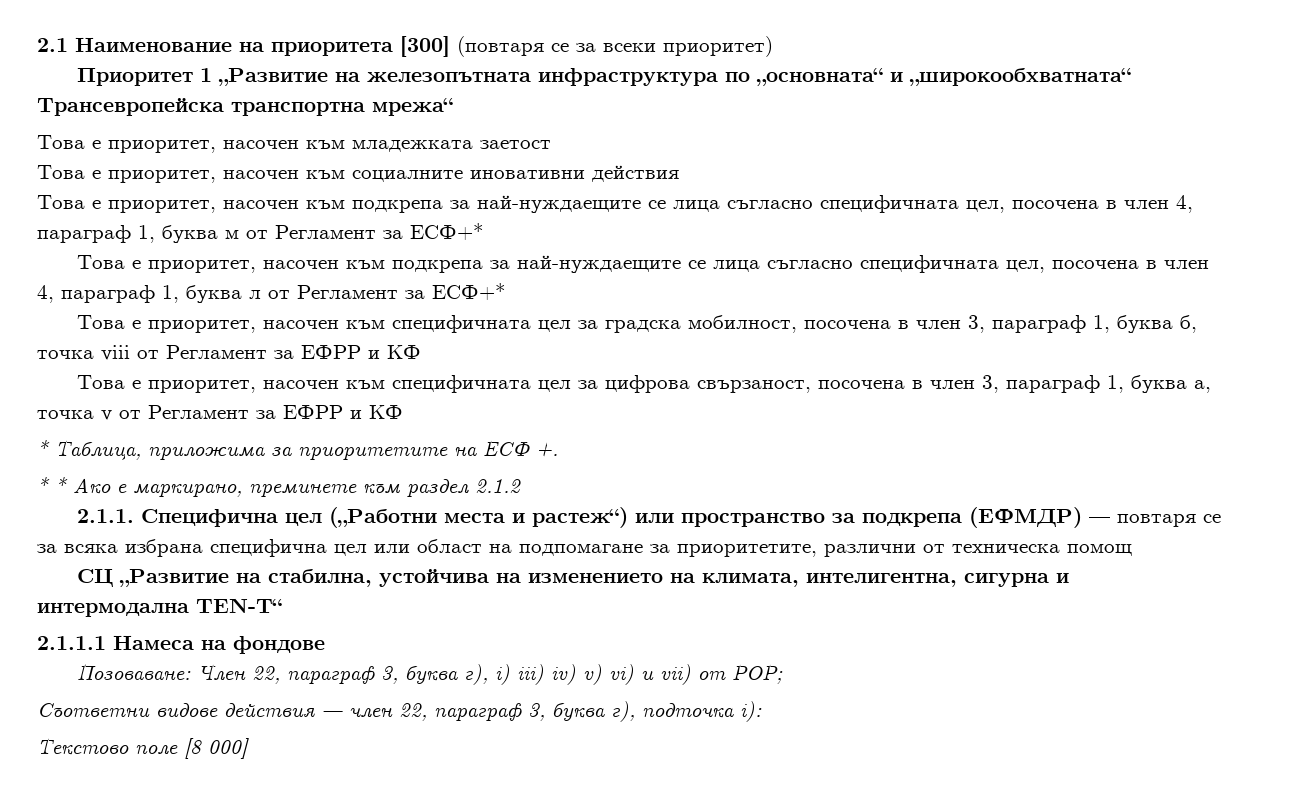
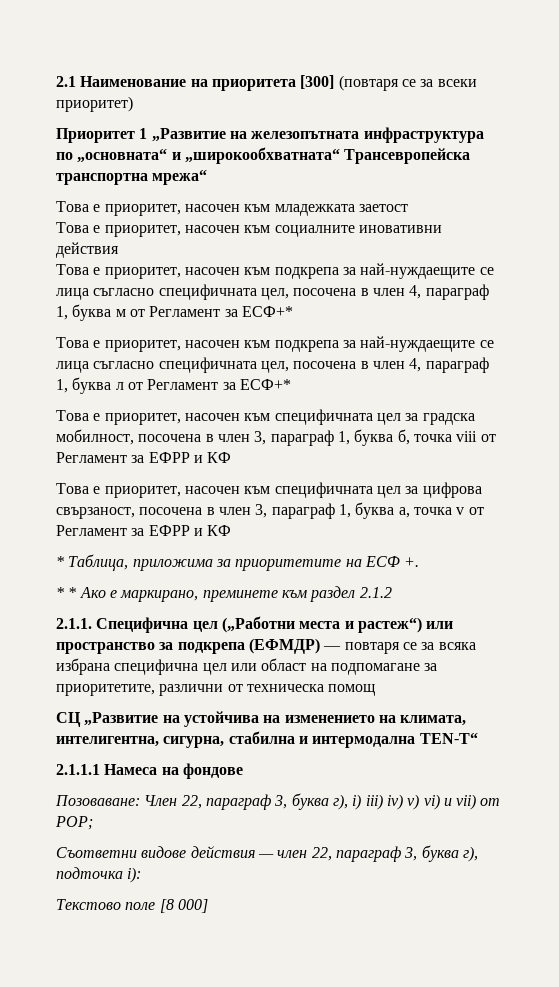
- СЦ „Развитие на стабилна, устойчива на изменението на климата, интелигентна, сигурна и интермодална TEN-T“
+ СЦ „Развитие на устойчива на изменението на климата, интелигентна, сигурна, стабилна и интермодална TEN-T“

